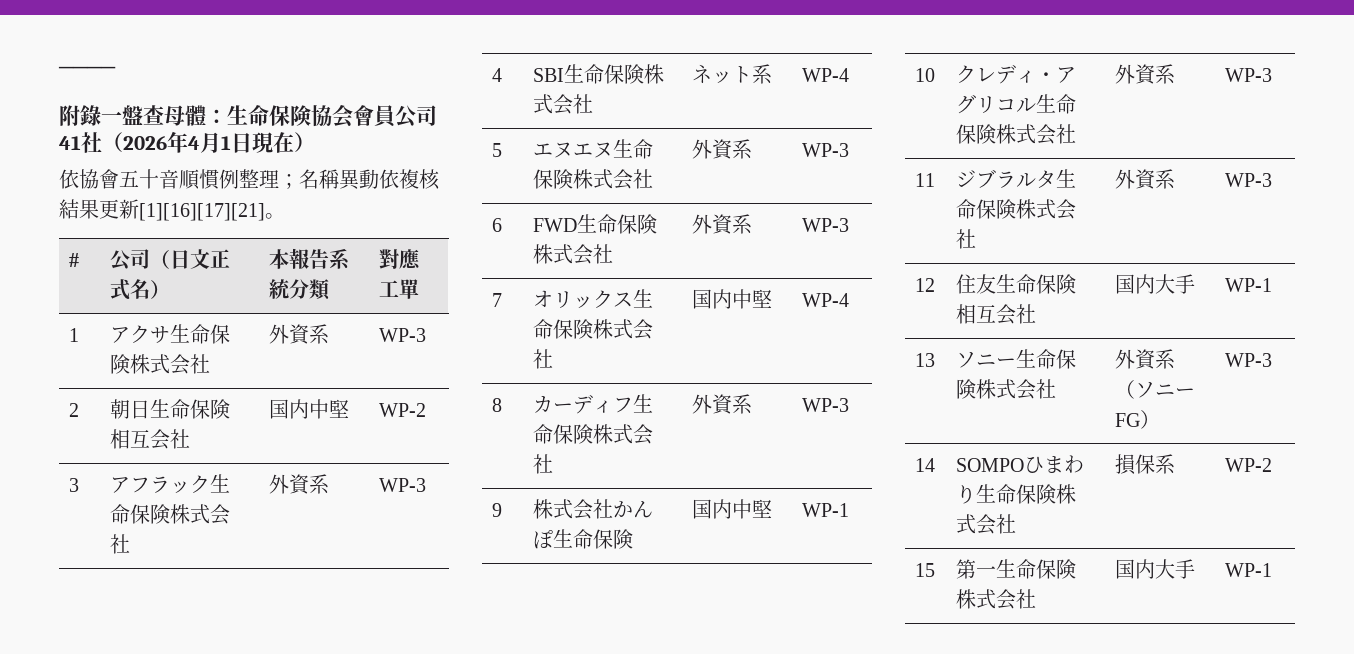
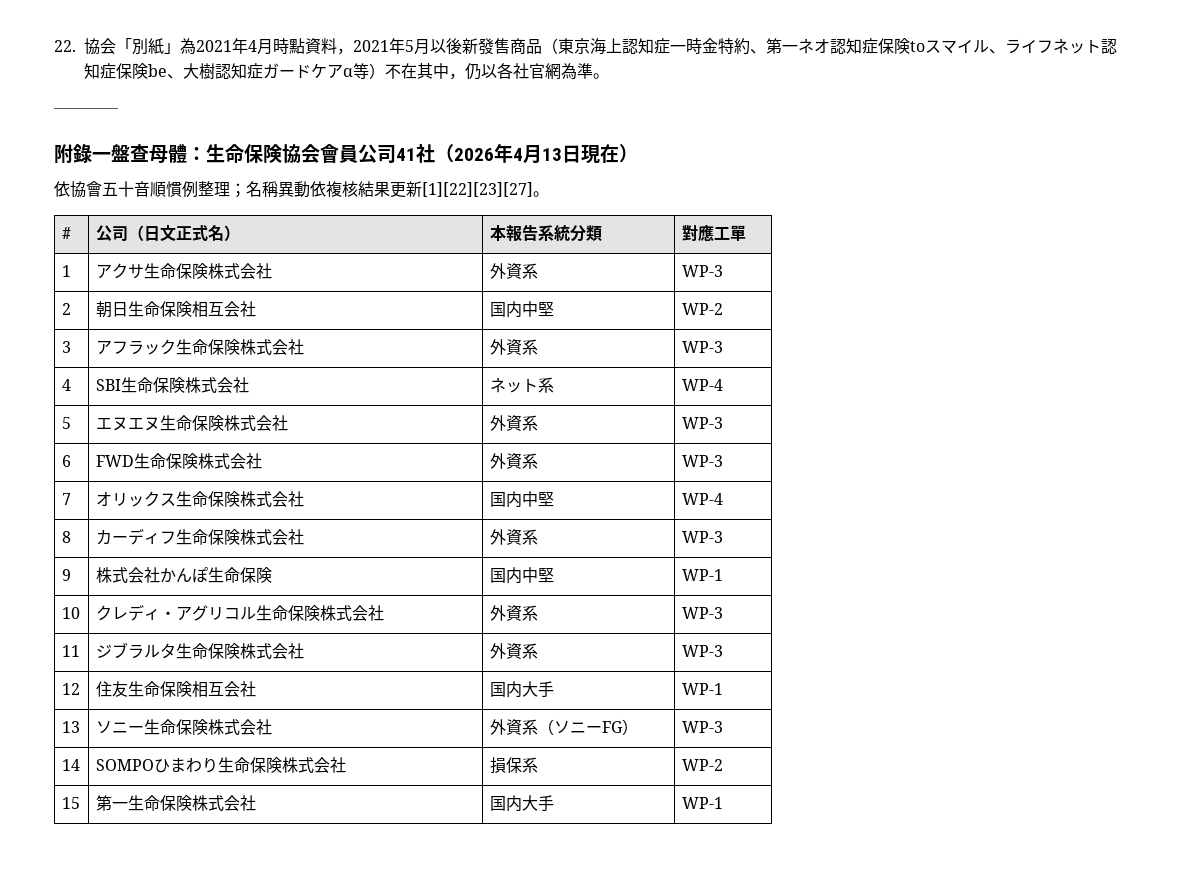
+ 22.協会「別紙」為2021年4月時點資料，2021年5月以後新發售商品（東京海上認知症一時金特約、第一ネオ認知症保険toスマイル、ライフネット認知症保険be、大樹認知症ガードケアα等）不在其中，仍以各社官網為準。
- 附錄一盤查母體：生命保険協会會員公司41社（2026年4月1日現在）
+ 附錄一盤查母體：生命保険協会會員公司41社（2026年4月13日現在）
- 依協會五十音順慣例整理；名稱異動依複核結果更新[1][16][17][21]。
+ 依協會五十音順慣例整理；名稱異動依複核結果更新[1][22][23][27]。

